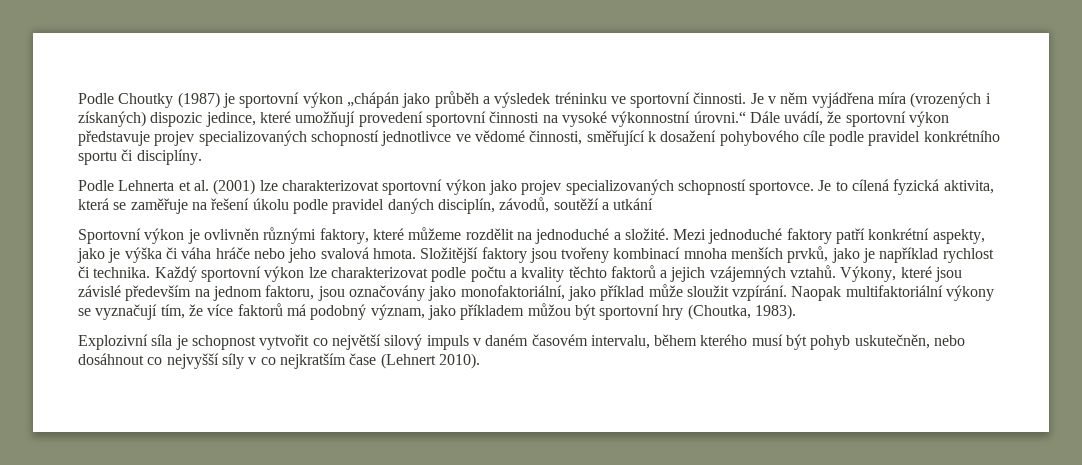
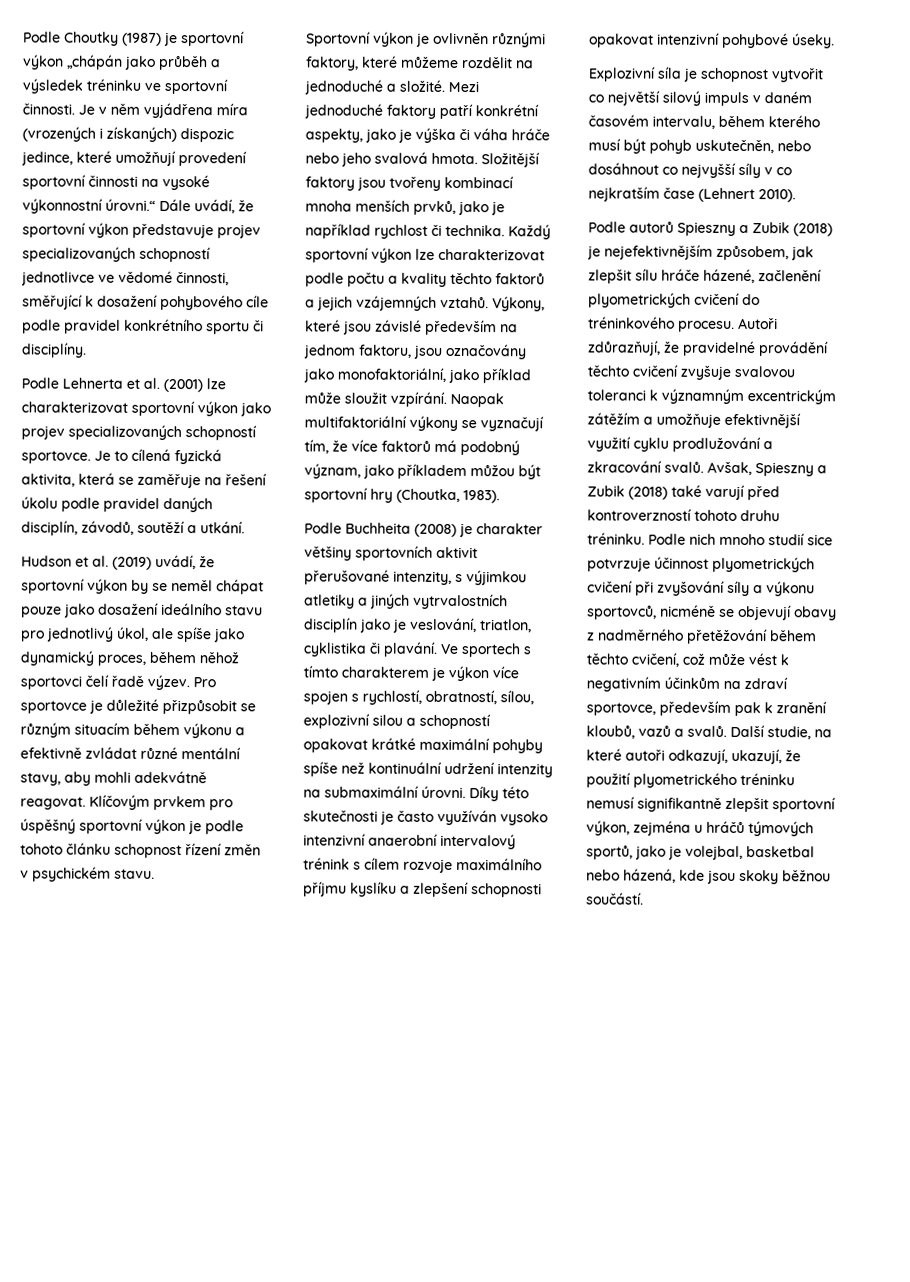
- Je to cílená fyzická aktivita, která se zaměřuje na řešení úkolu podle pravidel daných disciplín, závodů, soutěží a utkání
+ Je to cílená fyzická aktivita, která se zaměřuje na řešení úkolu podle pravidel daných disciplín, závodů, soutěží a utkání.
+ Hudson et al. (2019) uvádí, že sportovní výkon by se neměl chápat pouze jako dosažení ideálního stavu pro jednotlivý úkol, ale spíše jako dynamický proces, během něhož sportovci čelí řadě výzev. Pro sportovce je důležité přizpůsobit se různým situacím během výkonu a efektivně zvládat různé mentální stavy, aby mohli adekvátně reagovat. Klíčovým prvkem pro úspěšný sportovní výkon je podle tohoto článku schopnost řízení změn v psychickém stavu.
+ Podle Buchheita (2008) je charakter většiny sportovních aktivit přerušované intenzity, s výjimkou atletiky a jiných vytrvalostních disciplín jako je veslování, triatlon, cyklistika či plavání. Ve sportech s tímto charakterem je výkon více spojen s rychlostí, obratností, sílou, explozivní silou a schopností opakovat krátké maximální pohyby spíše než kontinuální udržení intenzity na submaximální úrovni. Díky této skutečnosti je často využíván vysoko intenzivní anaerobní intervalový trénink s cílem rozvoje maximálního příjmu kyslíku a zlepšení schopnosti opakovat intenzivní pohybové úseky.
+ Podle autorů Spieszny a Zubik (2018) je nejefektivnějším způsobem, jak zlepšit sílu hráče házené, začlenění plyometrických cvičení do tréninkového procesu. Autoři zdůrazňují, že pravidelné provádění těchto cvičení zvyšuje svalovou toleranci k významným excentrickým zátěžím a umožňuje efektivnější využití cyklu prodlužování a zkracování svalů. Avšak, Spieszny a Zubik (2018) také varují před kontroverzností tohoto druhu tréninku. Podle nich mnoho studií sice potvrzuje účinnost plyometrických cvičení při zvyšování síly a výkonu sportovců, nicméně se objevují obavy z nadměrného přetěžování během těchto cvičení, což může vést k negativním účinkům na zdraví sportovce, především pak k zranění kloubů, vazů a svalů. Další studie, na které autoři odkazují, ukazují, že použití plyometrického tréninku nemusí signifikantně zlepšit sportovní výkon, zejména u hráčů týmových sportů, jako je volejbal, basketbal nebo házená, kde jsou skoky běžnou součástí.

